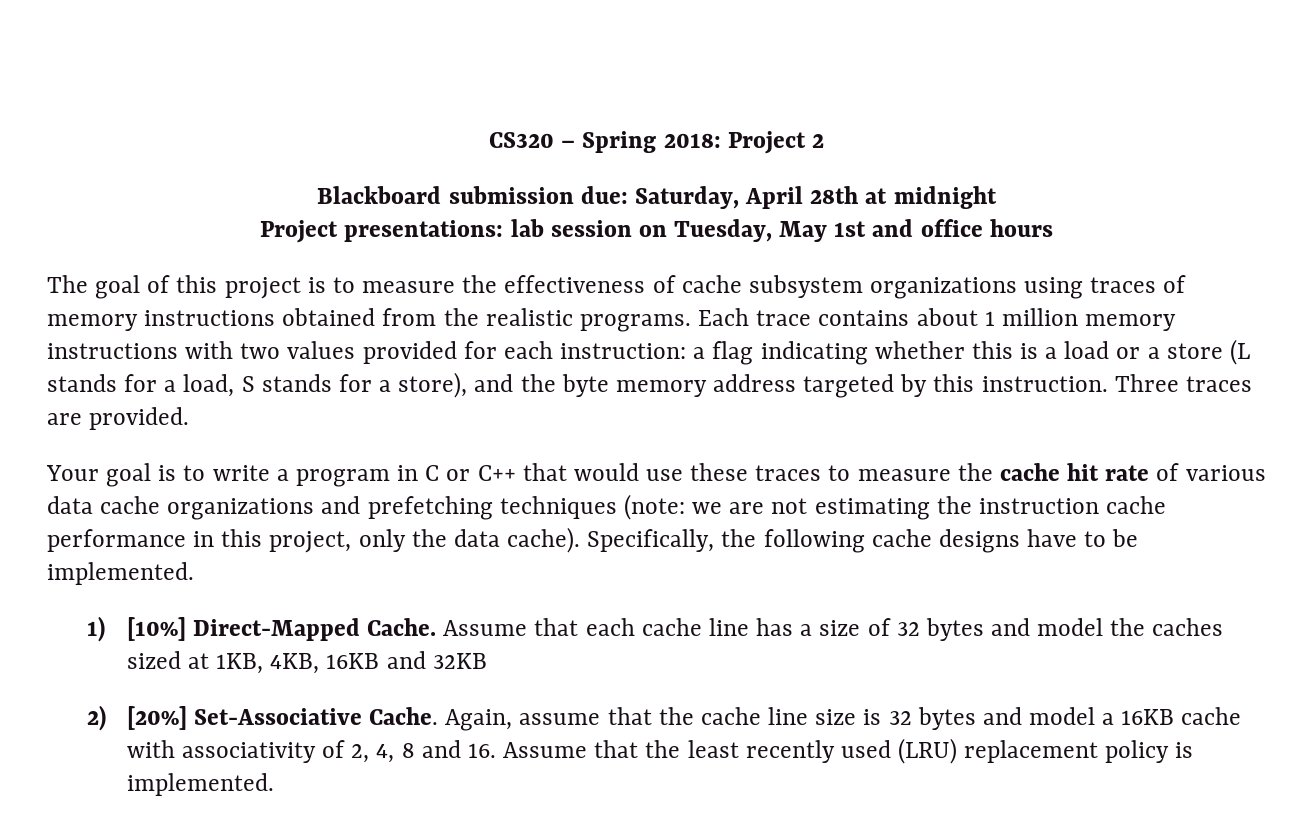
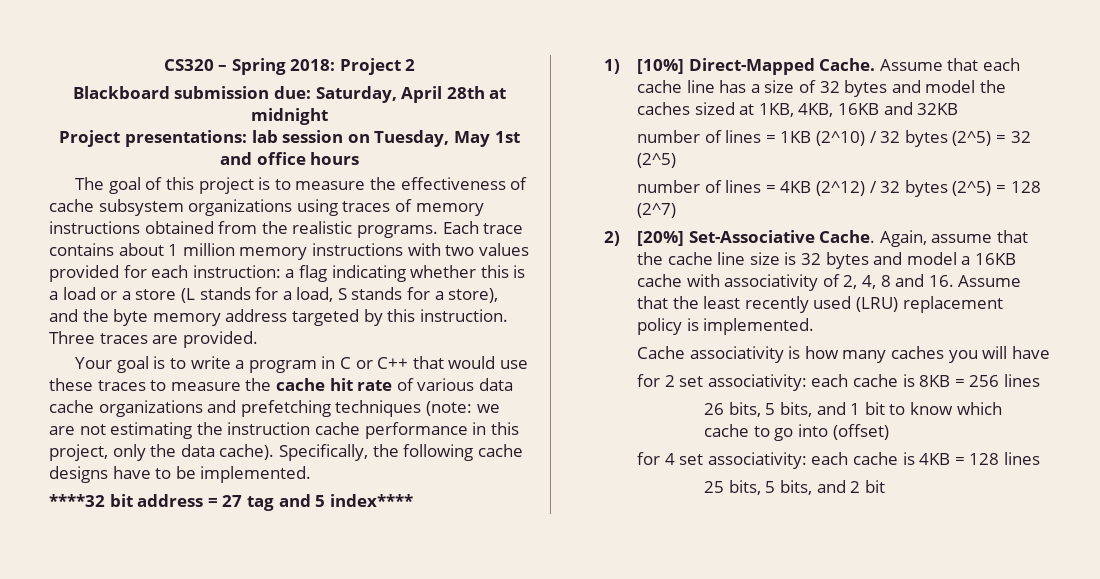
+ ****32 bit address = 27 tag and 5 index****
+ number of lines = 1KB (2^10) / 32 bytes (2^5) = 32 (2^5)
+ number of lines = 4KB (2^12) / 32 bytes (2^5) = 128 (2^7)
+ Cache associativity is how many caches you will have
+ for 2 set associativity: each cache is 8KB = 256 lines
+ 26 bits, 5 bits, and 1 bit to know which cache to go into (offset)
+ for 4 set associativity: each cache is 4KB = 128 lines
+ 25 bits, 5 bits, and 2 bit

